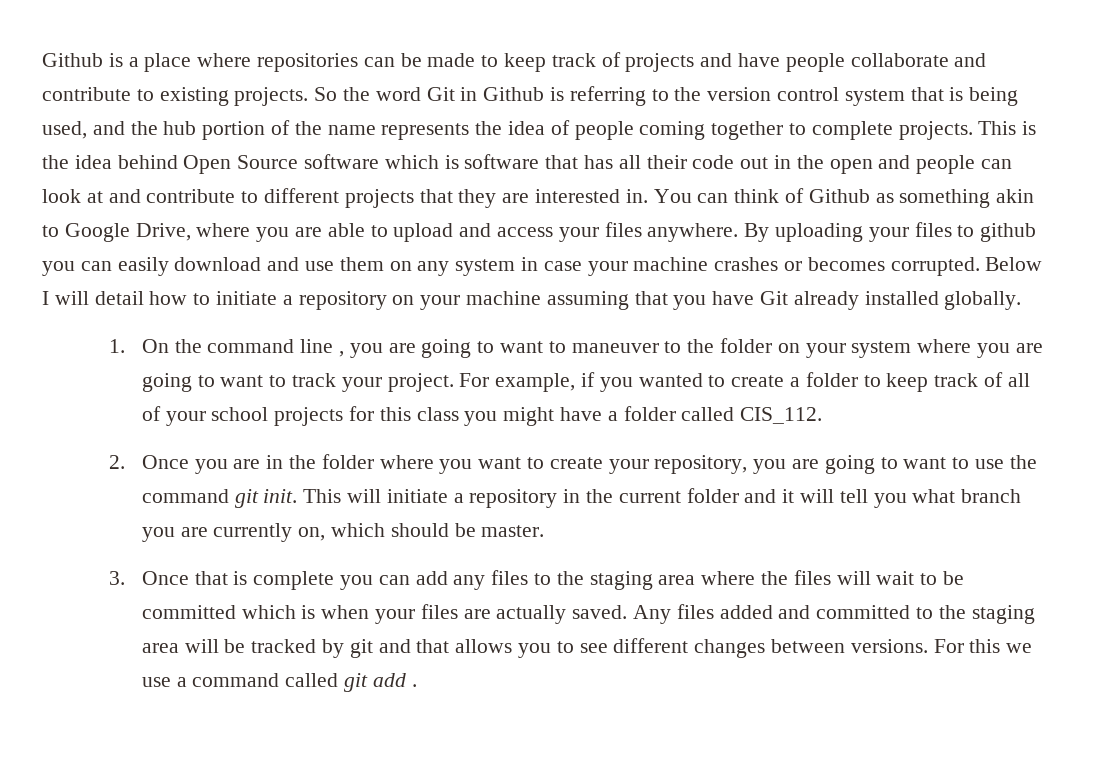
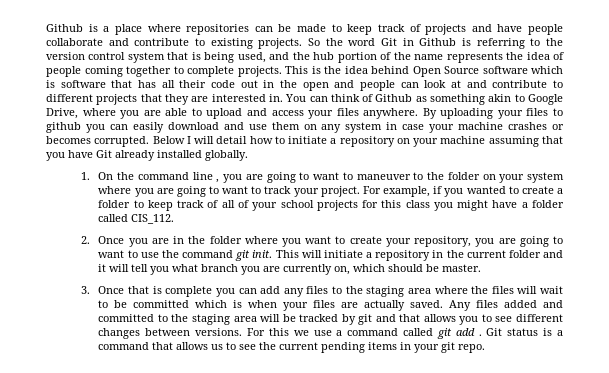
+ Git status is a command that allows us to see the current pending items in your git repo.

